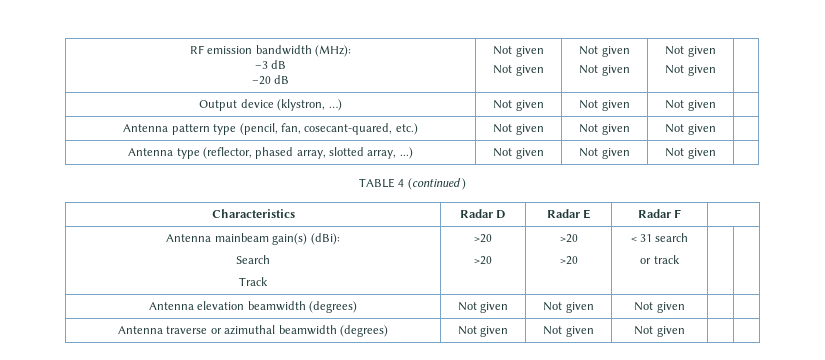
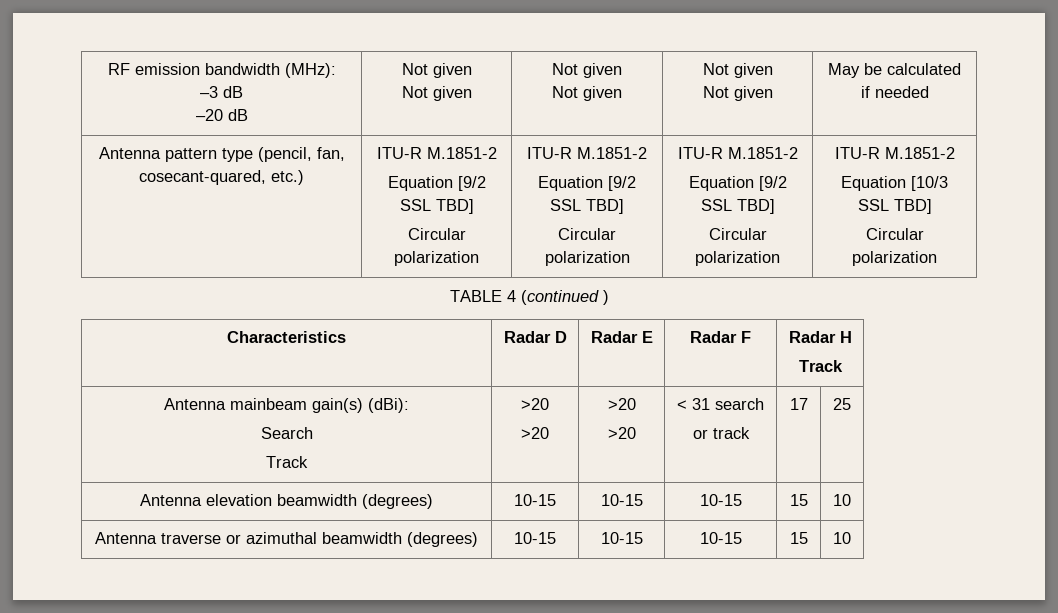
  RF emission bandwidth (MHz):
  –3 dB
  –20 dB | Not given
  Not given | Not given
  Not given | Not given
- Not given |
- Output device (klystron, …) | Not given | Not given | Not given |
+ Not given | May be calculated if needed
- Antenna pattern type (pencil, fan, cosecant-quared, etc.) | Not given | Not given | Not given |
- Antenna type (reflector, phased array, slotted array, ...) | Not given | Not given | Not given |
+ Antenna pattern type (pencil, fan, cosecant-quared, etc.) | ITU-R M.1851-2
+ Equation [9/2 SSL TBD]
+ Circular polarization | ITU-R M.1851-2
+ Equation [9/2 SSL TBD]
+ Circular polarization | ITU-R M.1851-2
+ Equation [9/2 SSL TBD]
+ Circular polarization | ITU-R M.1851-2
+ Equation [10/3 SSL TBD]
+ Circular polarization
- Characteristics | Radar D | Radar E | Radar F |
+ Characteristics | Radar D | Radar E | Radar F | Radar H
+ Track
  Antenna mainbeam gain(s) (dBi):
  Search
  Track | >20
  >20 | >20
  >20 | < 31 search
- or track | |
+ or track | 17 | 25
- Antenna elevation beamwidth (degrees) | Not given | Not given | Not given | |
+ Antenna elevation beamwidth (degrees) | 10-15 | 10-15 | 10-15 | 15 | 10
- Antenna traverse or azimuthal beamwidth (degrees) | Not given | Not given | Not given | |
+ Antenna traverse or azimuthal beamwidth (degrees) | 10-15 | 10-15 | 10-15 | 15 | 10

